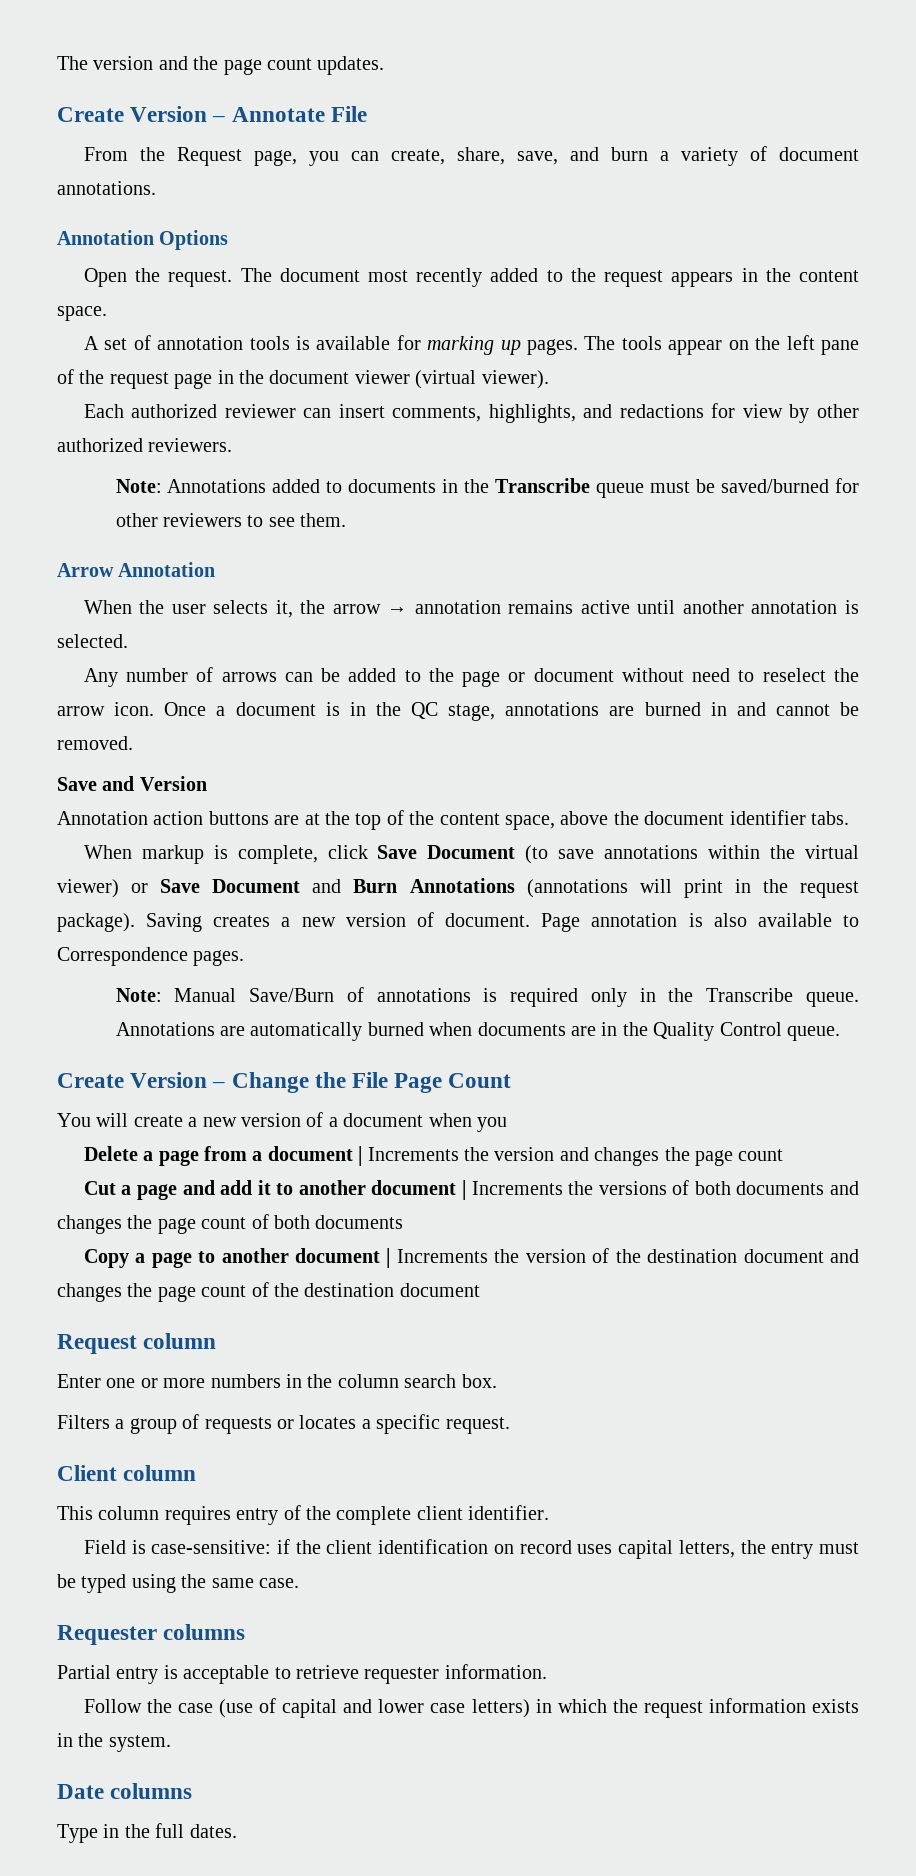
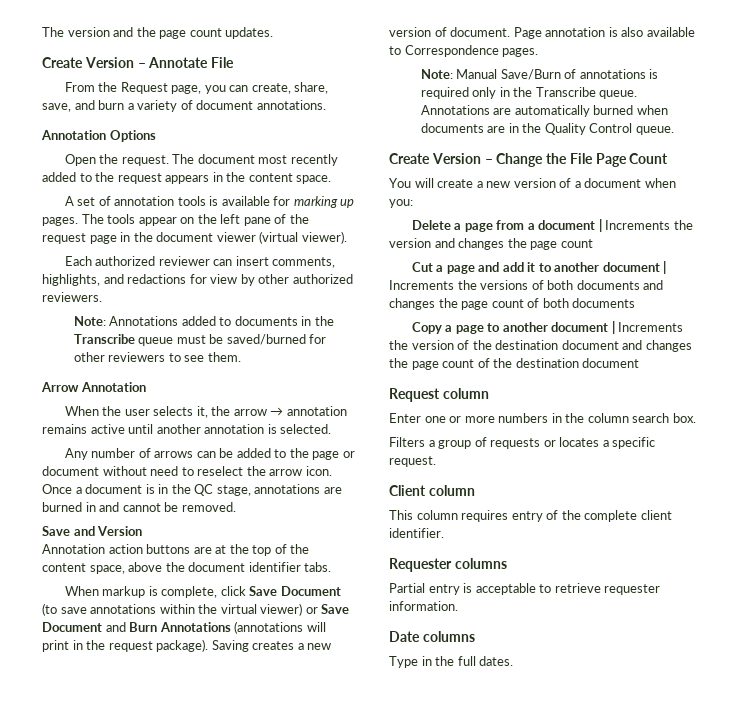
- You will create a new version of a document when you
+ You will create a new version of a document when you:
- Field is case-sensitive: if the client identification on record uses capital letters, the entry must be typed using the same case.
- Follow the case (use of capital and lower case letters) in which the request information exists in the system.

